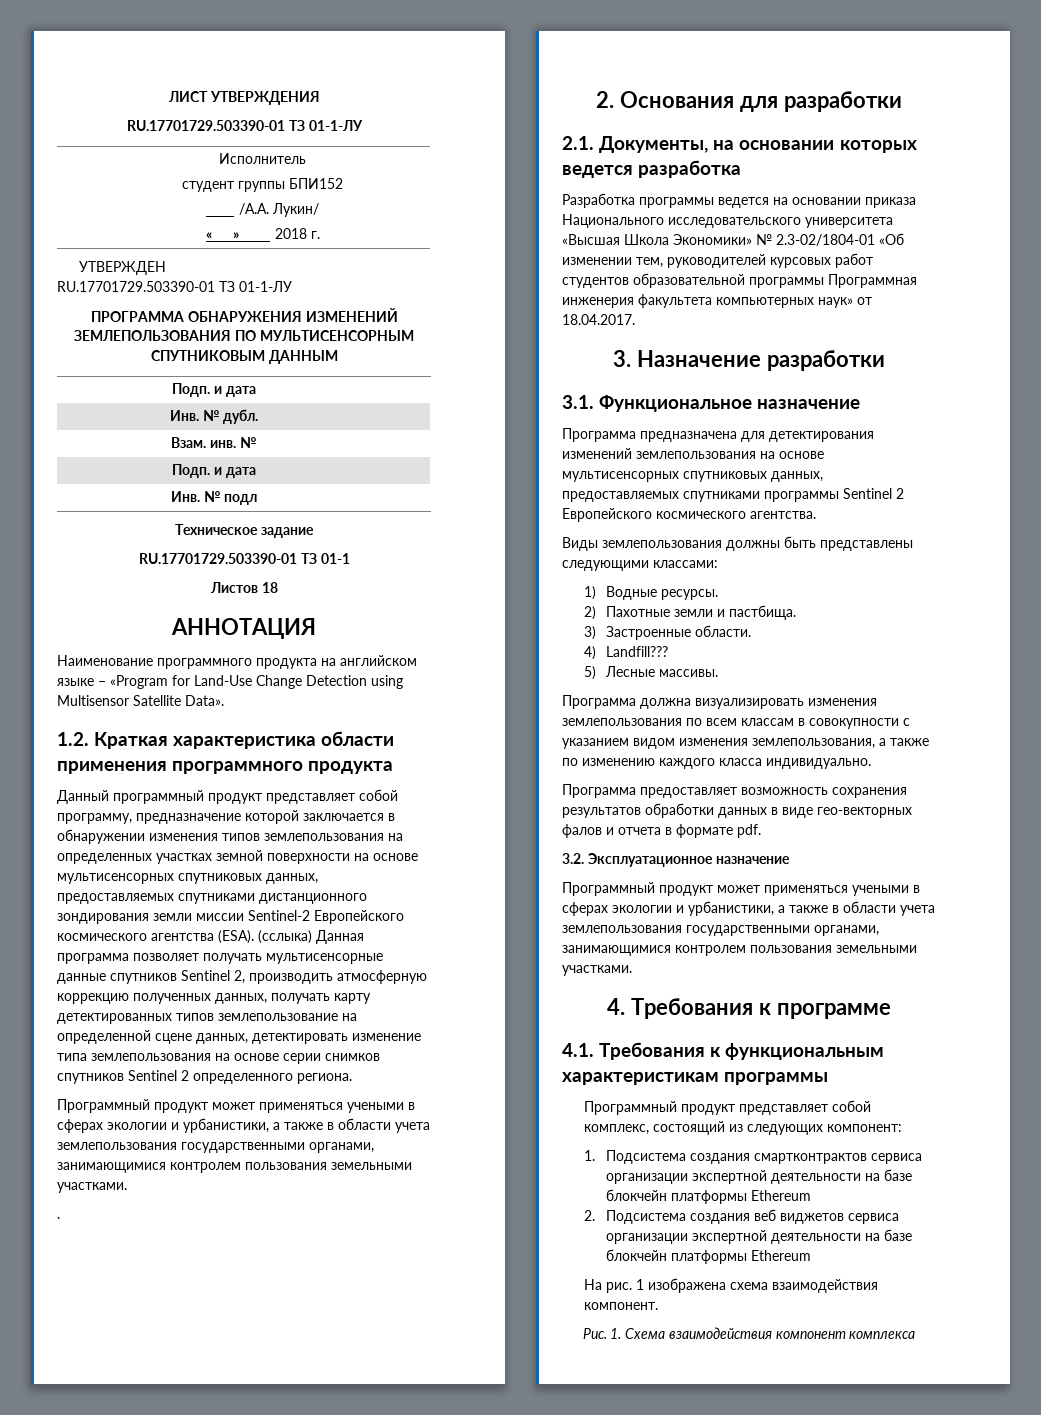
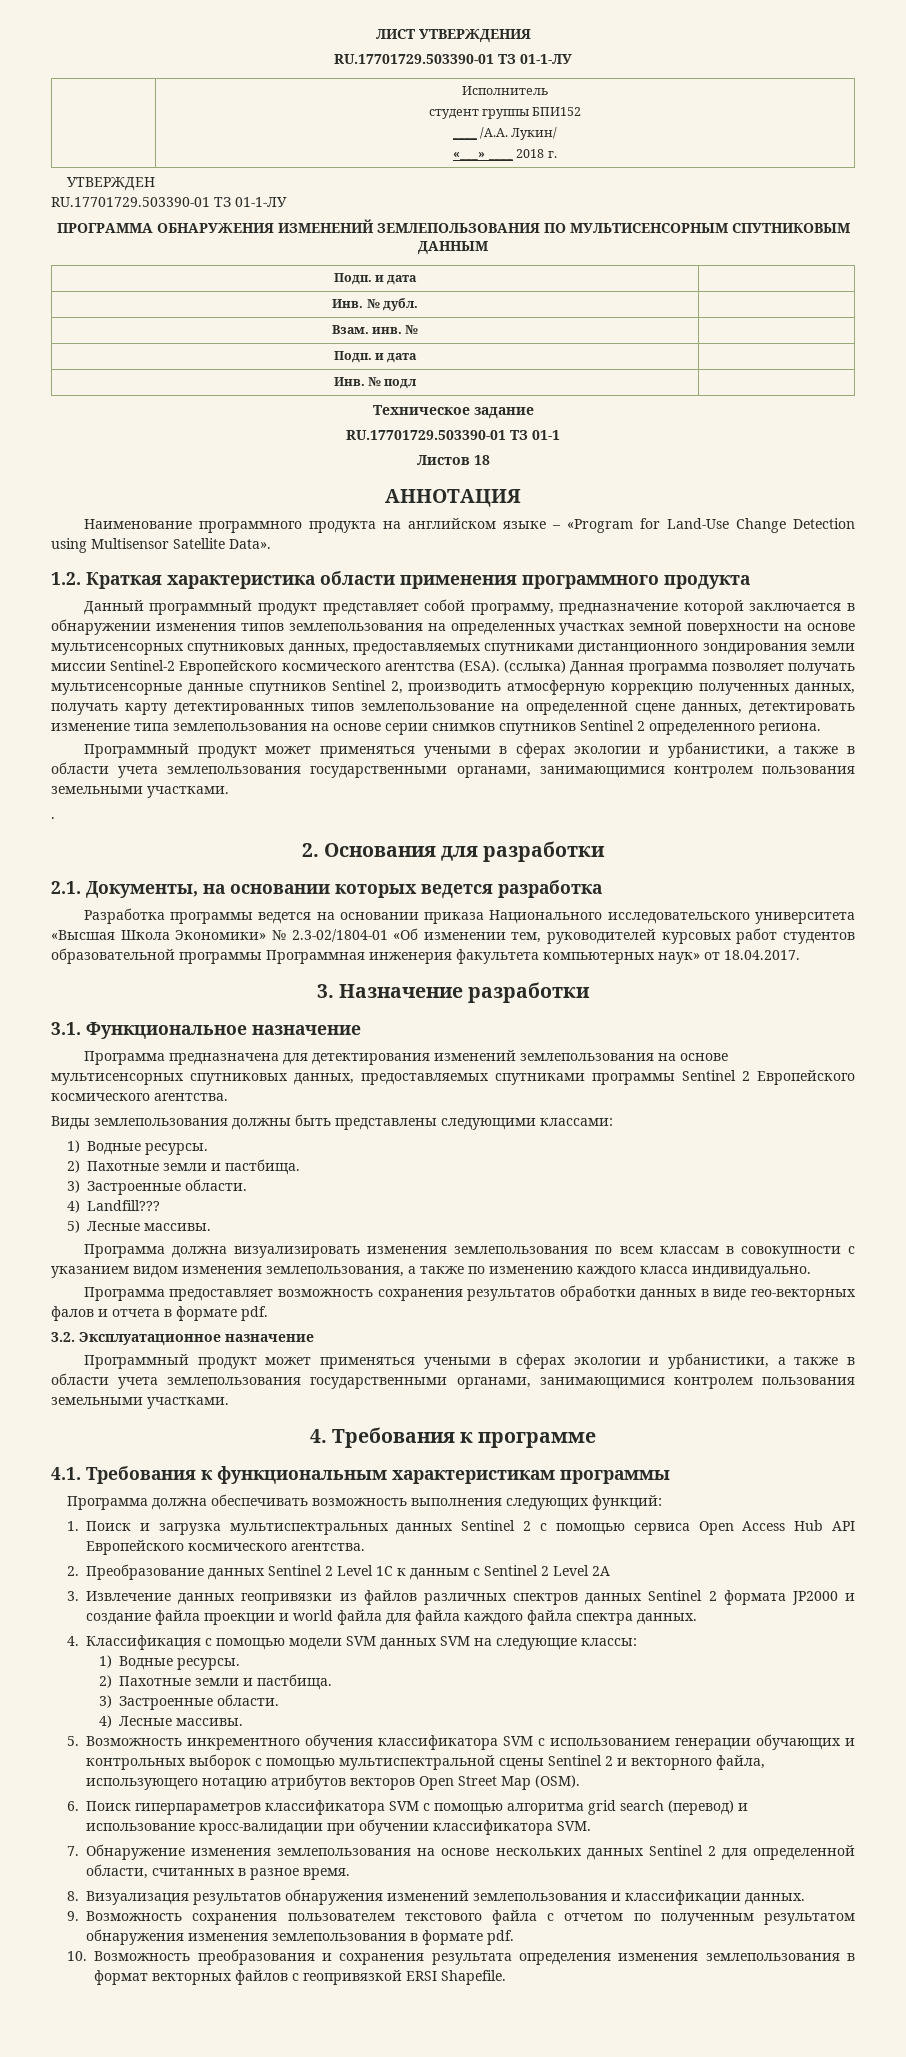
- Программный продукт представляет собой комплекс, состоящий из следующих компонент:
- 1. Подсистема создания смартконтрактов сервиса организации экспертной деятельности на базе блокчейн платформы Ethereum
- 2. Подсистема создания веб виджетов сервиса организации экспертной деятельности на базе блокчейн платформы Ethereum
- На рис. 1 изображена схема взаимодействия компонент.
- Рис. 1. Схема взаимодействия компонент комплекса
+ Программа должна обеспечивать возможность выполнения следующих функций:
+ 1. Поиск и загрузка мультиспектральных данных Sentinel 2 c помощью сервиса Open Access Hub API Европейского космического агентства.
+ 2. Преобразование данных Sentinel 2 Level 1C к данным с Sentinel 2 Level 2A
+ 3. Извлечение данных геопривязки из файлов различных спектров данных Sentinel 2 формата JP2000 и создание файла проекции и world файла для файла каждого файла спектра данных.
+ 4. Классификация с помощью модели SVM данных SVM на следующие классы:
+ 1) Водные ресурсы.
+ 2) Пахотные земли и пастбища.
+ 3) Застроенные области.
+ 4) Лесные массивы.
+ 5. Возможность инкрементного обучения классификатора SVM с использованием генерации обучающих и контрольных выборок с помощью мультиспектральной сцены Sentinel 2 и векторного файла, использующего нотацию атрибутов векторов Open Street Map (OSM).
+ 6. Поиск гиперпараметров классификатора SVM c помощью алгоритма grid search (перевод) и использование кросс-валидации при обучении классификатора SVM.
+ 7. Обнаружение изменения землепользования на основе нескольких данных Sentinel 2 для определенной области, считанных в разное время.
+ 8. Визуализация результатов обнаружения изменений землепользования и классификации данных.
+ 9. Возможность сохранения пользователем текстового файла с отчетом по полученным результатом обнаружения изменения землепользования в формате pdf.
+ 10. Возможность преобразования и сохранения результата определения изменения землепользования в формат векторных файлов с геопривязкой ERSI Shapefile.

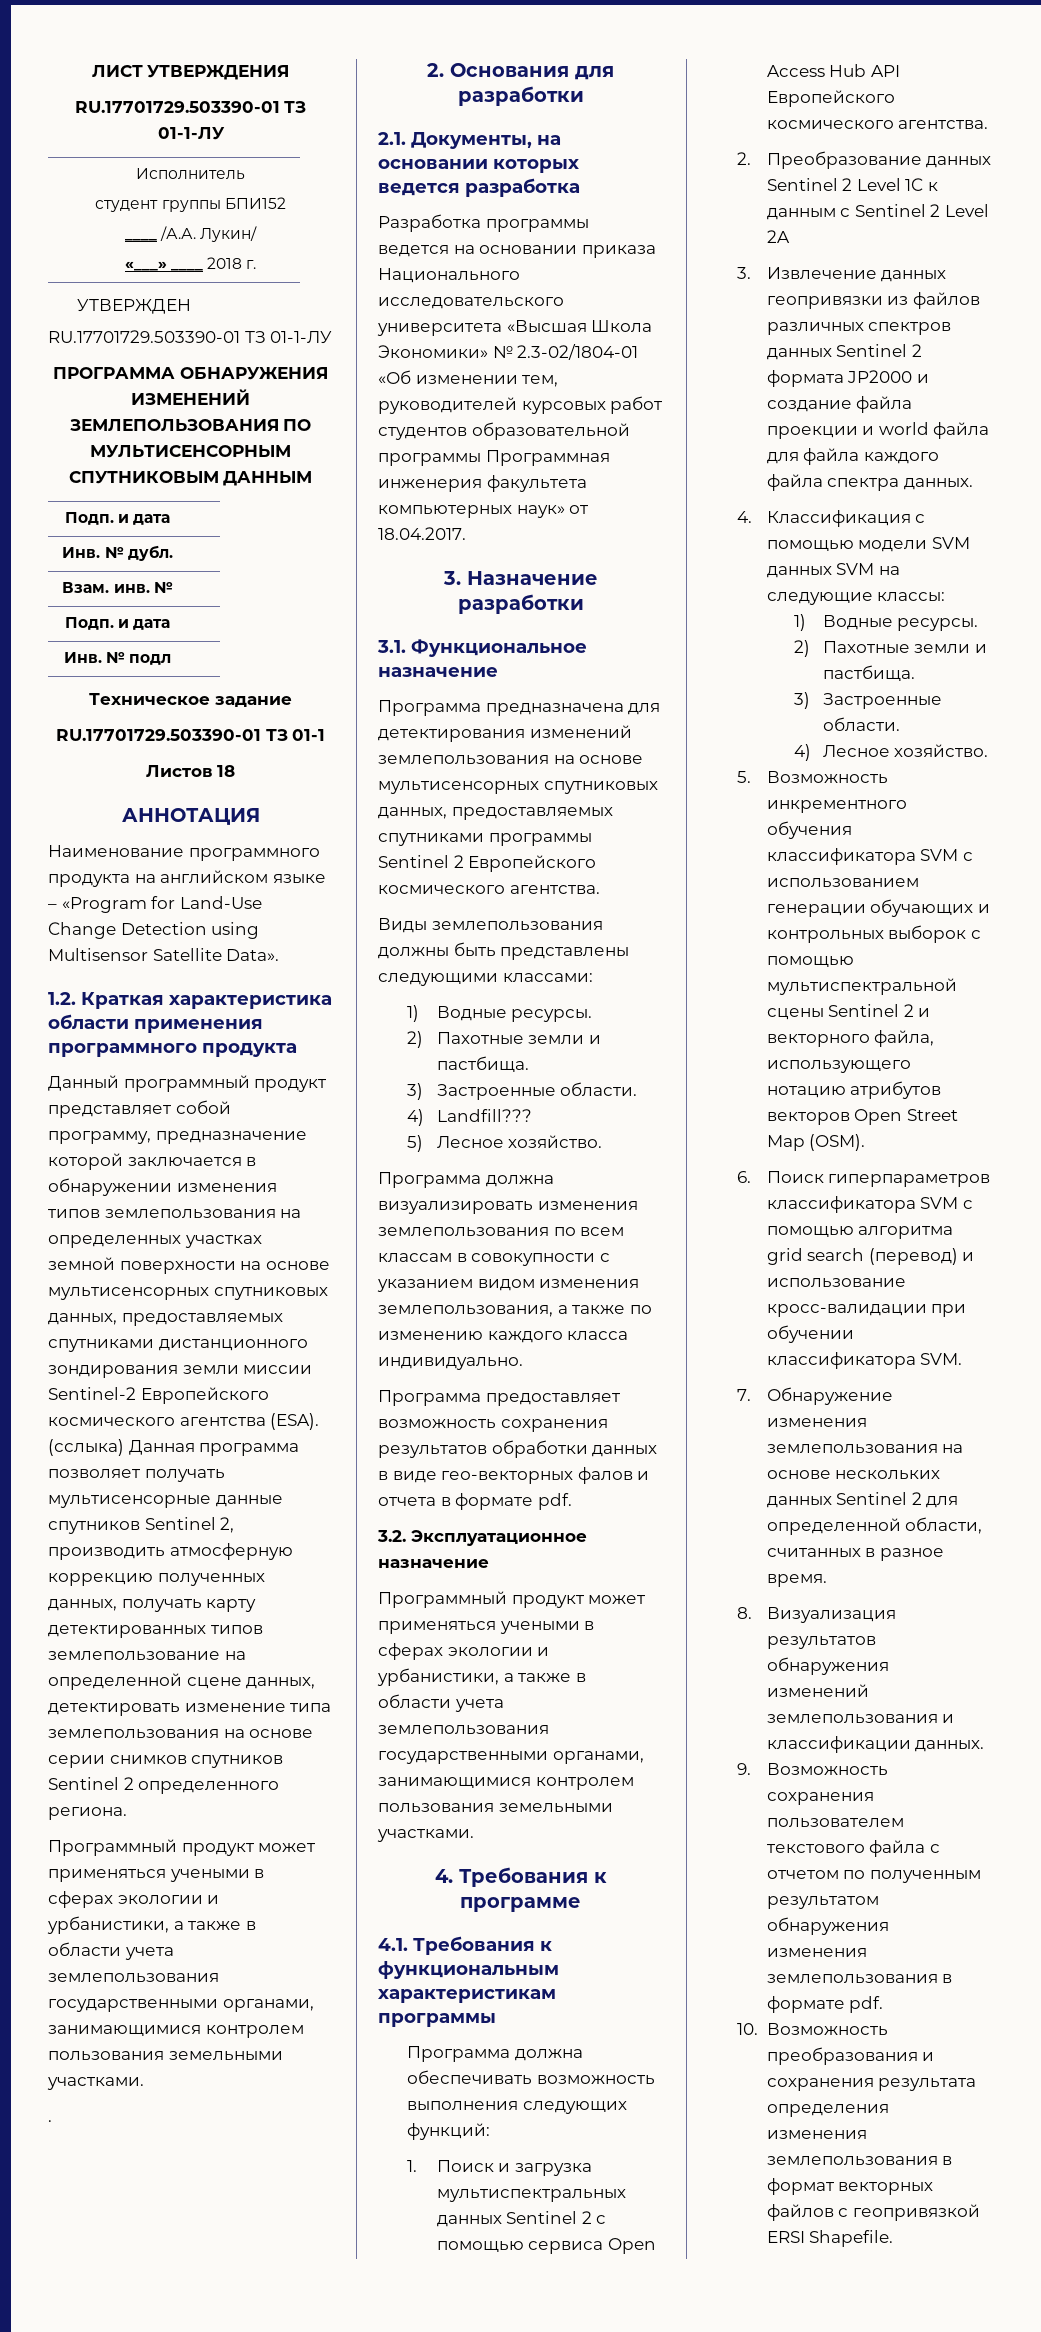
- 5) Лесные массивы.
+ 5) Лесное хозяйство.
- 4) Лесные массивы.
+ 4) Лесное хозяйство.

